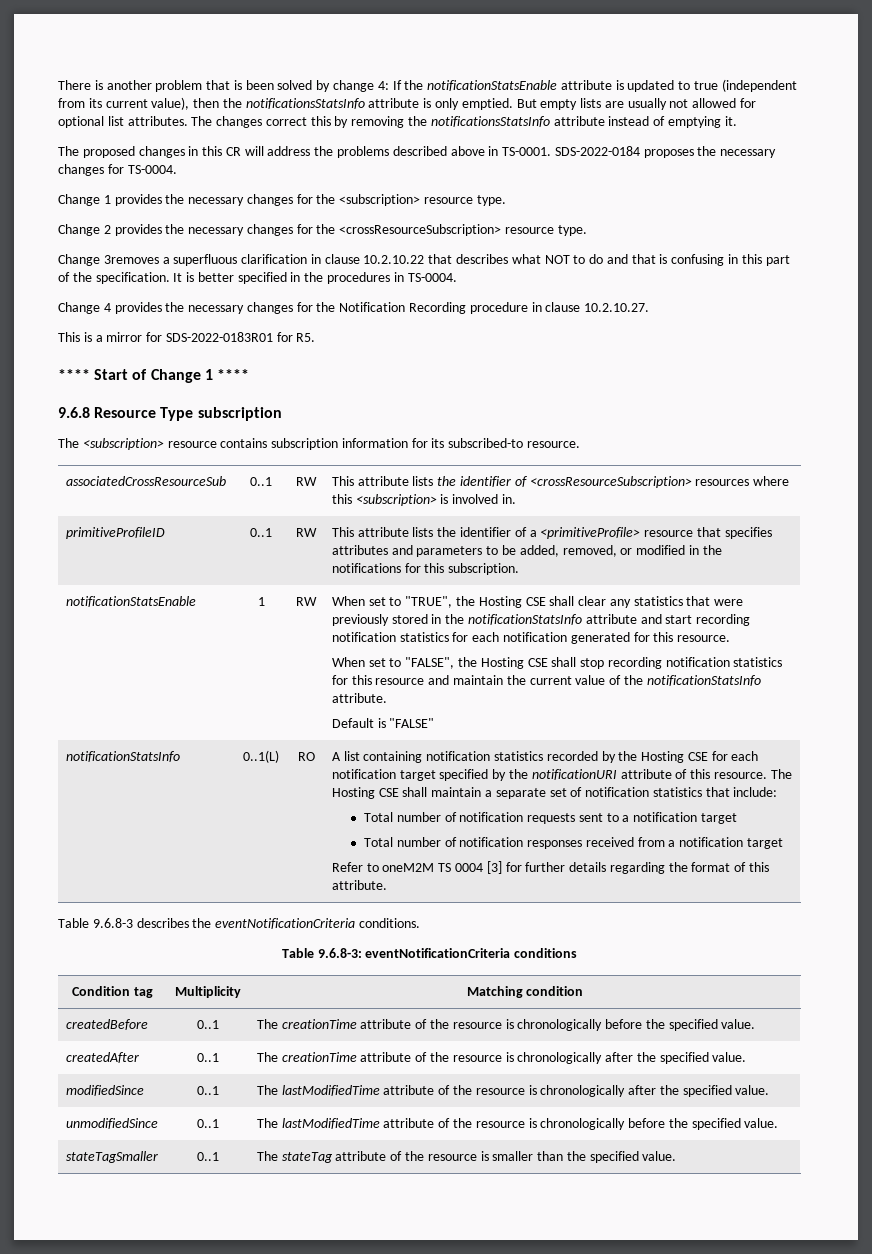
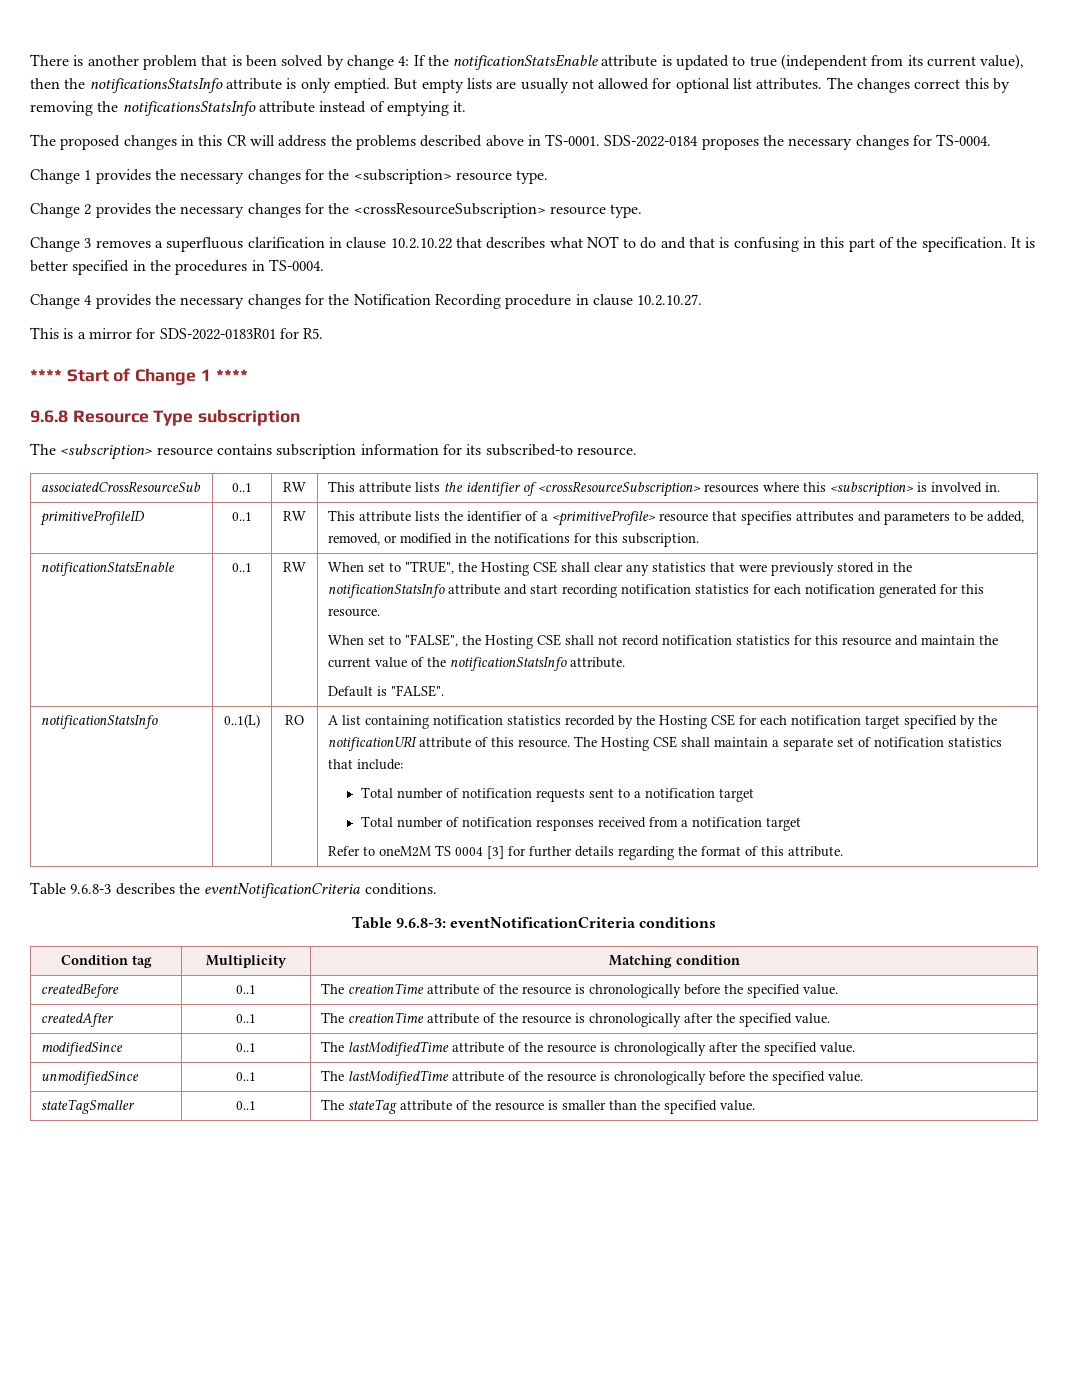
- Change 3removes a superfluous clarification in clause 10.2.10.22 that describes what NOT to do and that is confusing in this part of the specification.
+ Change 3 removes a superfluous clarification in clause 10.2.10.22 that describes what NOT to do and that is confusing in this part of the specification.
- notificationStatsEnable | 1
+ notificationStatsEnable | 0..1
- When set to "FALSE", the Hosting CSE shall stop recording notification statistics for this resource and maintain the current value of the notificationStatsInfo attribute.
+ When set to "FALSE", the Hosting CSE shall not record notification statistics for this resource and maintain the current value of the notificationStatsInfo attribute.
- Default is "FALSE"
+ Default is "FALSE".

